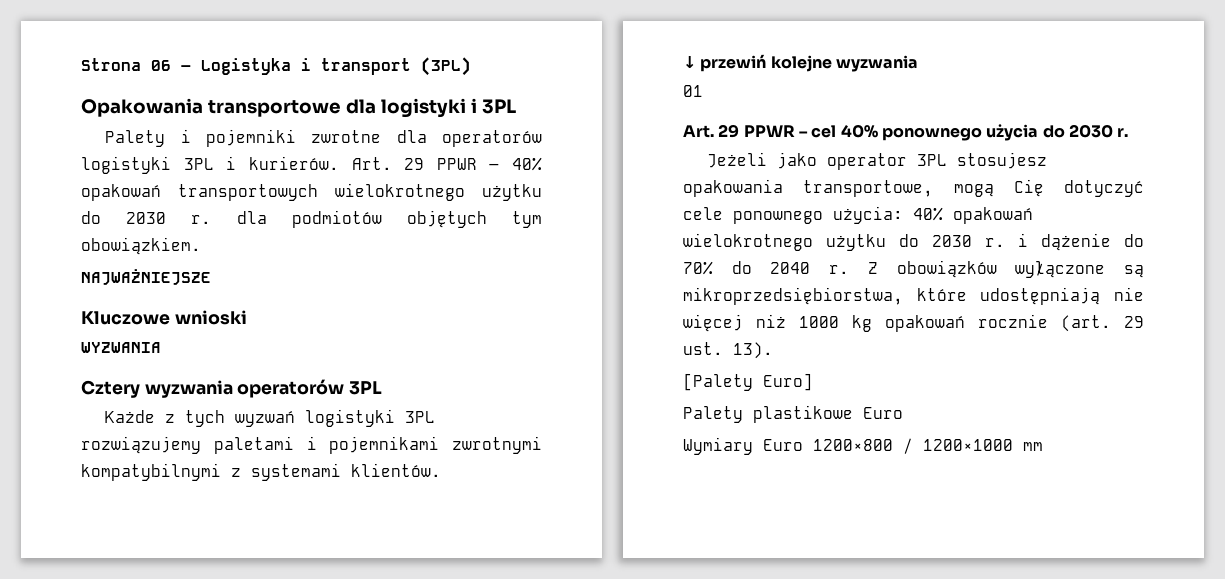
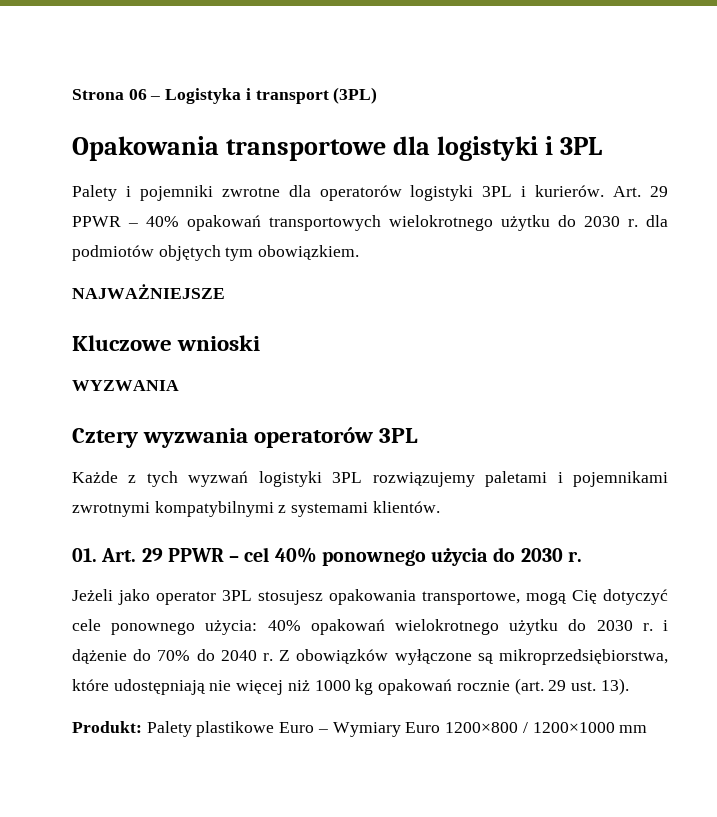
- ↓ przewiń kolejne wyzwania
- 01
- Art. 29 PPWR – cel 40% ponownego użycia do 2030 r.
+ 01. Art. 29 PPWR – cel 40% ponownego użycia do 2030 r.
- [Palety Euro]
- Palety plastikowe Euro
- Wymiary Euro 1200×800 / 1200×1000 mm
+ Produkt: Palety plastikowe Euro – Wymiary Euro 1200×800 / 1200×1000 mm

